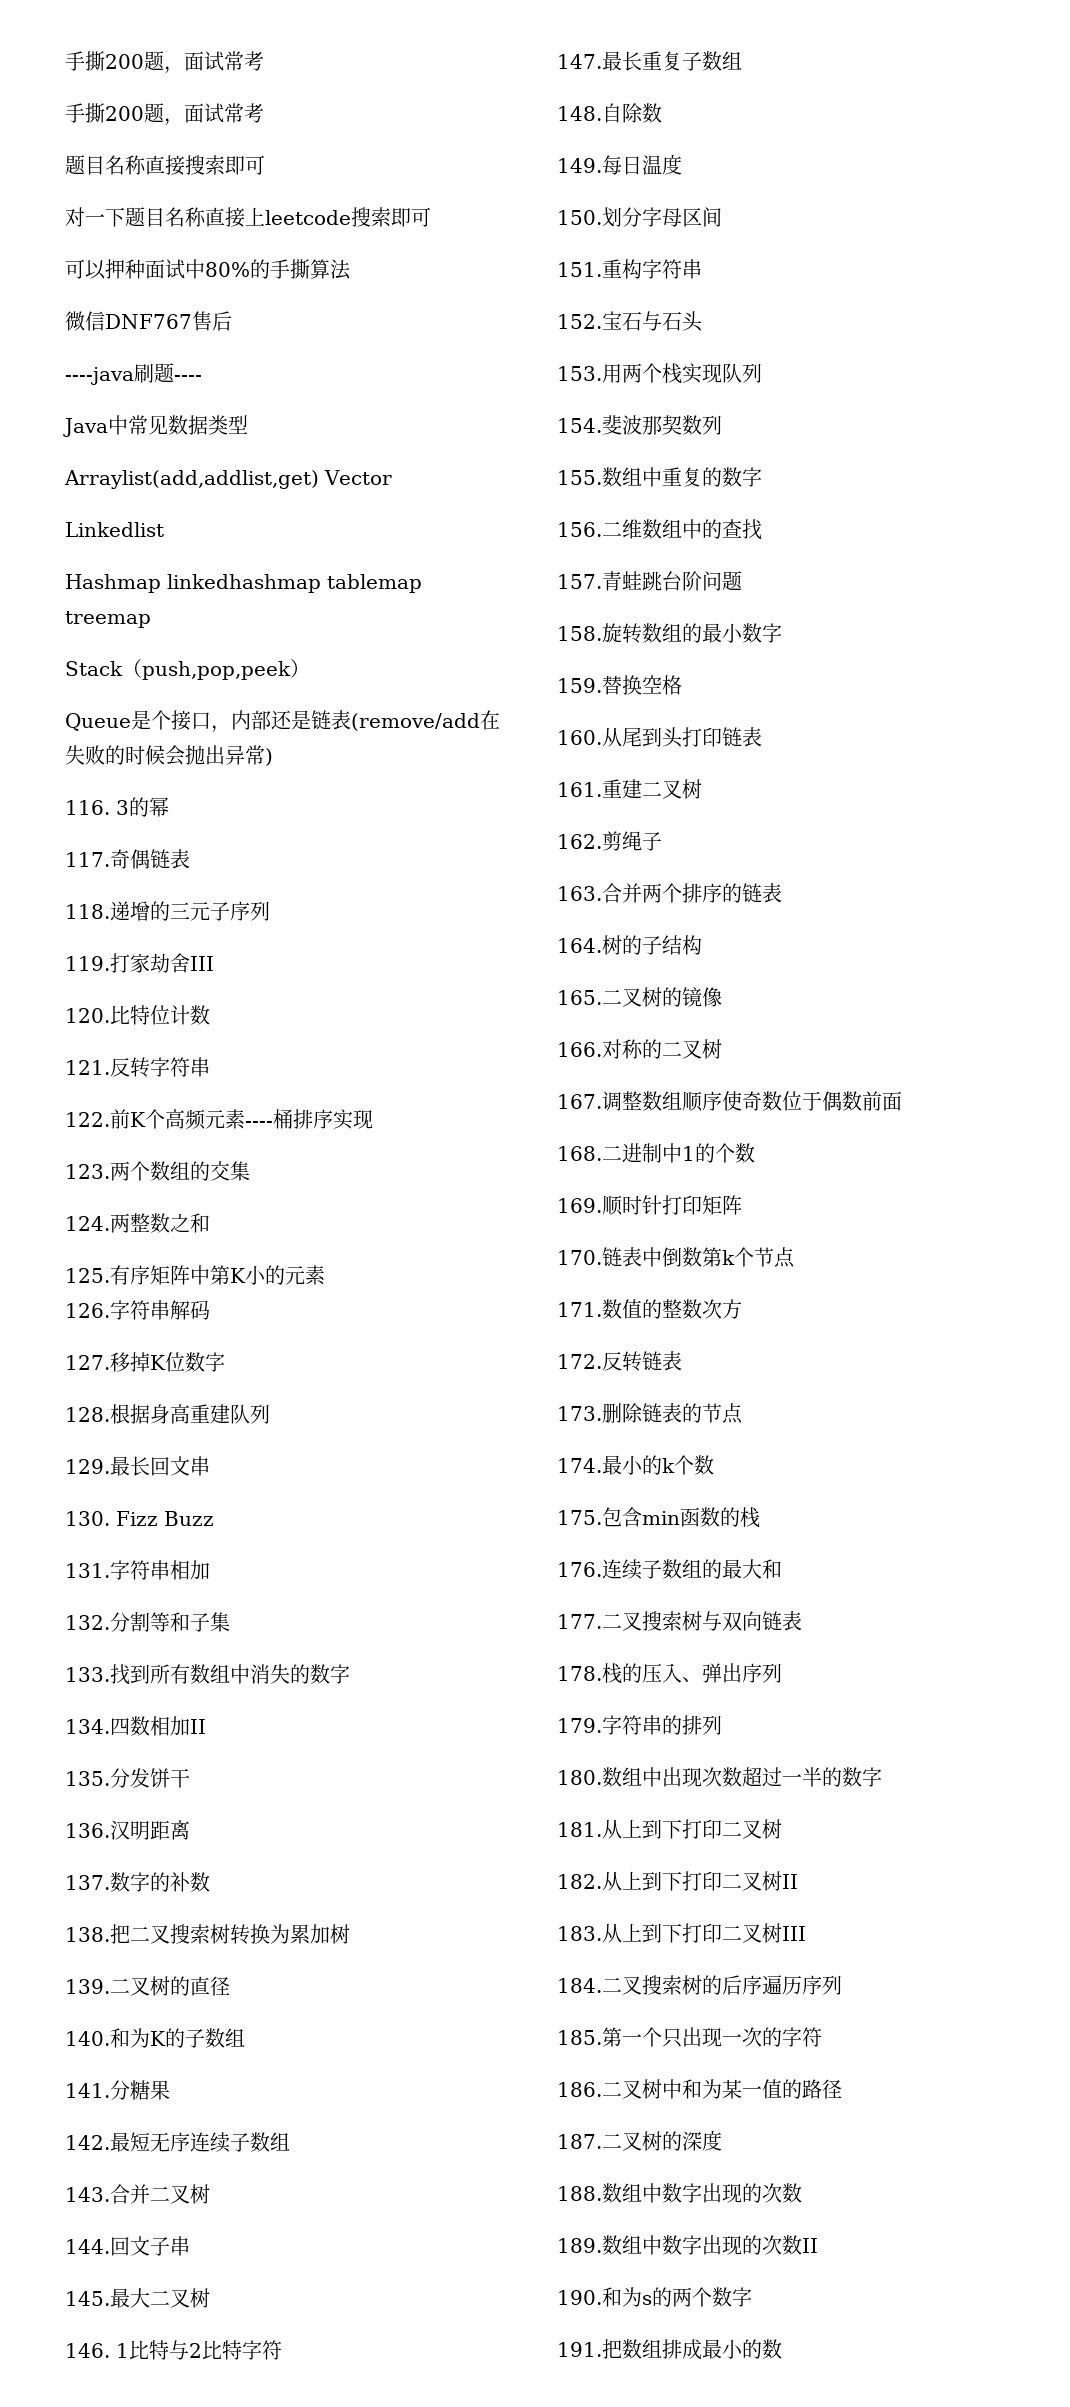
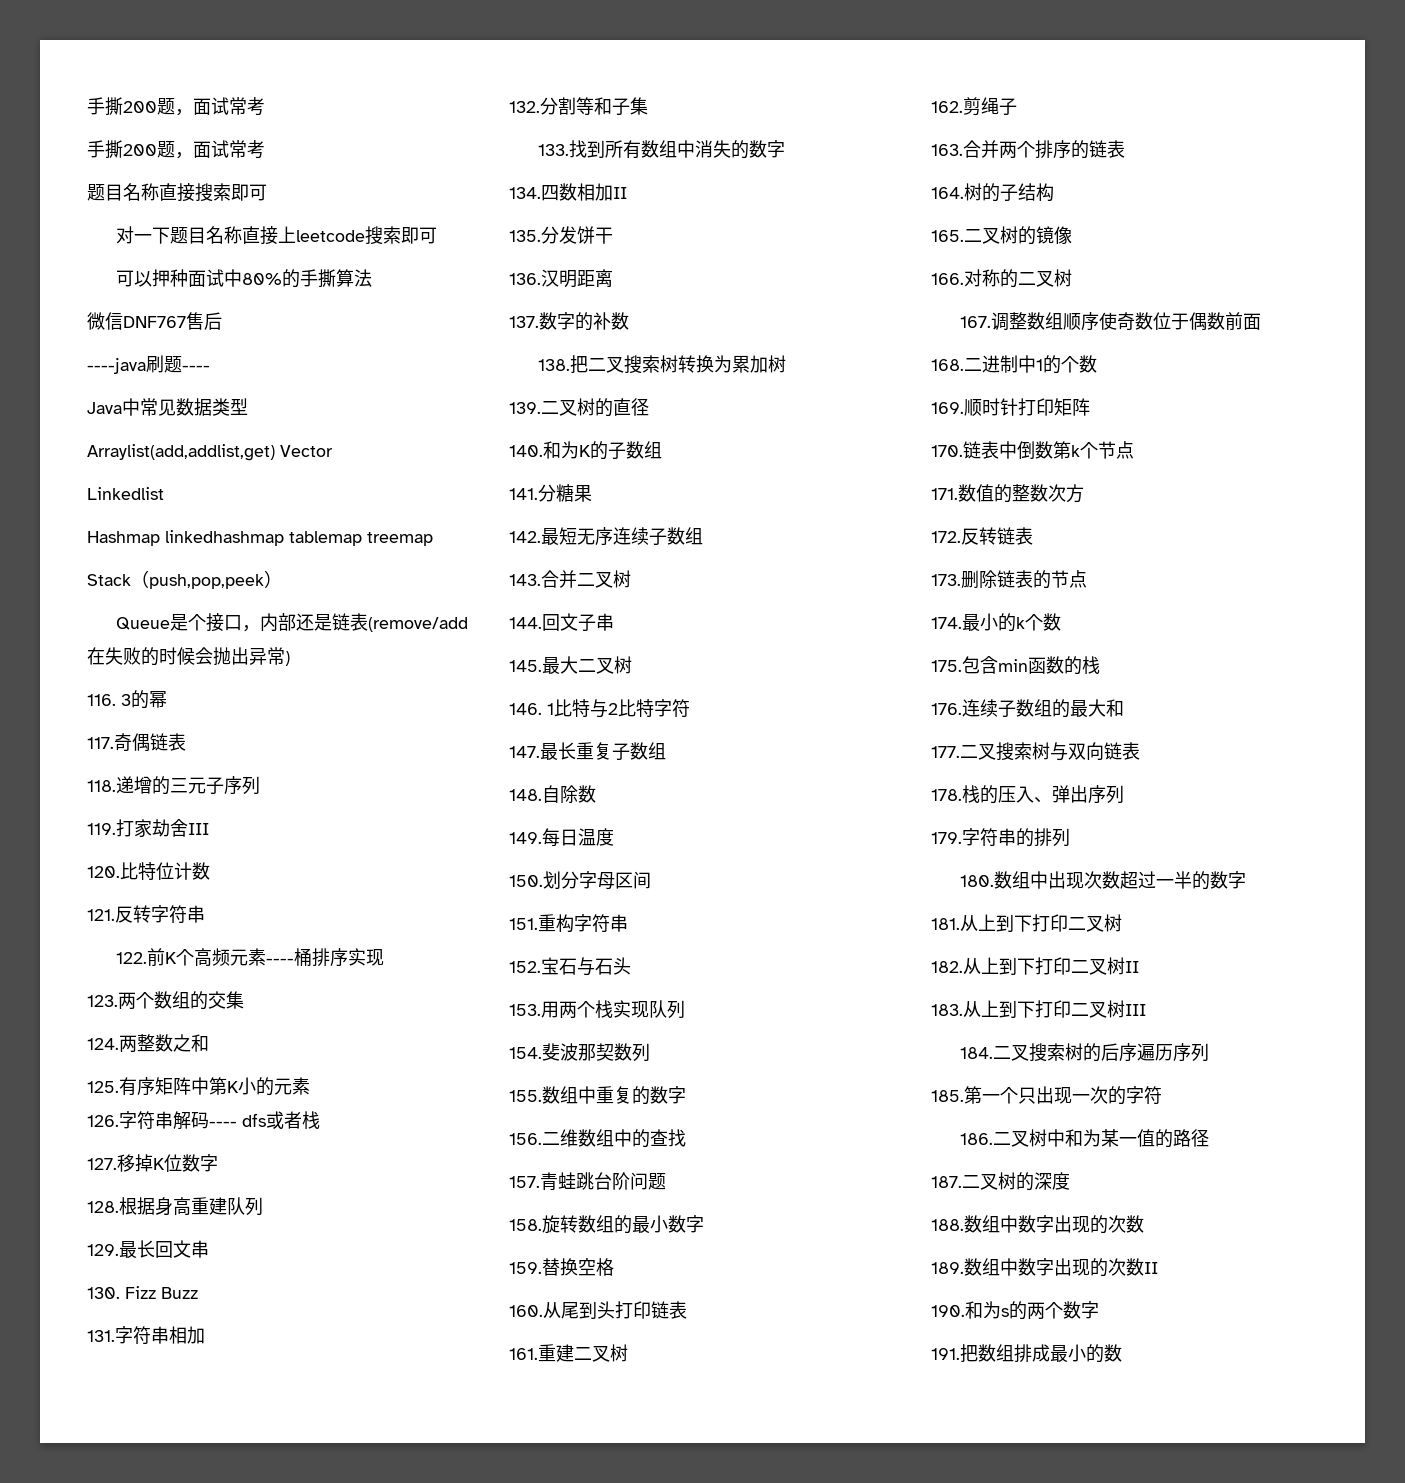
- 126.字符串解码
+ 126.字符串解码---- dfs或者栈

